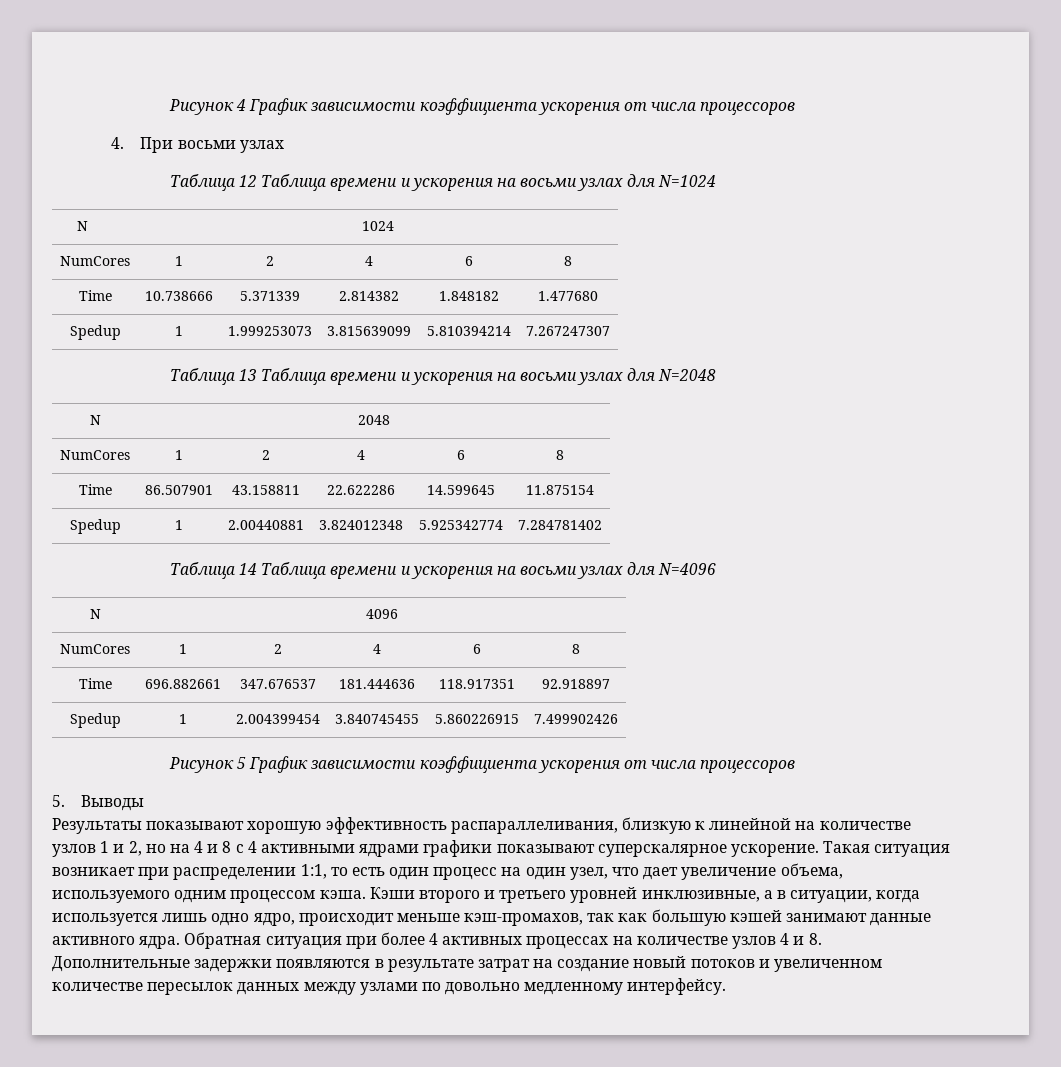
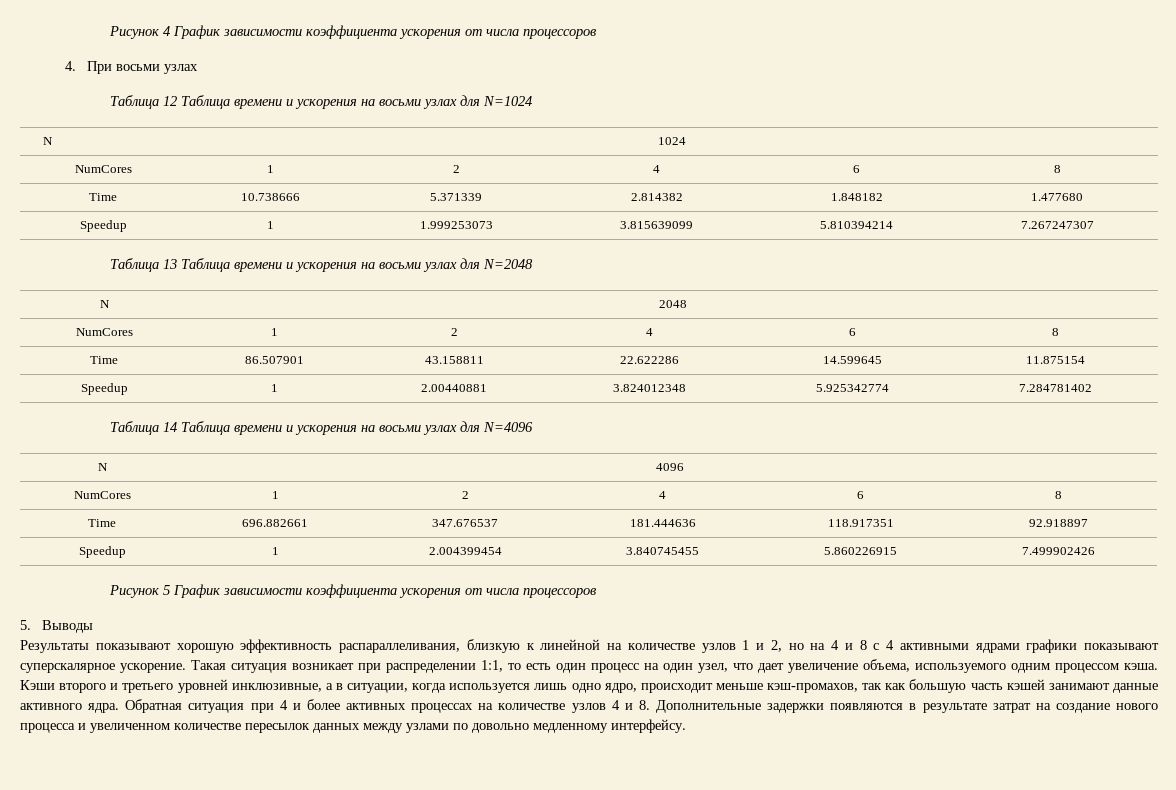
- Spedup | 1 | 1.999253073 | 3.815639099 | 5.810394214 | 7.267247307
+ Speedup | 1 | 1.999253073 | 3.815639099 | 5.810394214 | 7.267247307
- Spedup | 1 | 2.00440881 | 3.824012348 | 5.925342774 | 7.284781402
+ Speedup | 1 | 2.00440881 | 3.824012348 | 5.925342774 | 7.284781402
- Spedup | 1 | 2.004399454 | 3.840745455 | 5.860226915 | 7.499902426
+ Speedup | 1 | 2.004399454 | 3.840745455 | 5.860226915 | 7.499902426
- Кэши второго и третьего уровней инклюзивные, а в ситуации, когда используется лишь одно ядро, происходит меньше кэш-промахов, так как большую кэшей занимают данные активного ядра.
+ Кэши второго и третьего уровней инклюзивные, а в ситуации, когда используется лишь одно ядро, происходит меньше кэш-промахов, так как большую часть кэшей занимают данные активного ядра.
- Обратная ситуация при более 4 активных процессах на количестве узлов 4 и 8. Дополнительные задержки появляются в результате затрат на создание новый потоков и увеличенном количестве пересылок данных между узлами по довольно медленному интерфейсу.
+ Обратная ситуация при 4 и более активных процессах на количестве узлов 4 и 8. Дополнительные задержки появляются в результате затрат на создание нового процесса и увеличенном количестве пересылок данных между узлами по довольно медленному интерфейсу.

